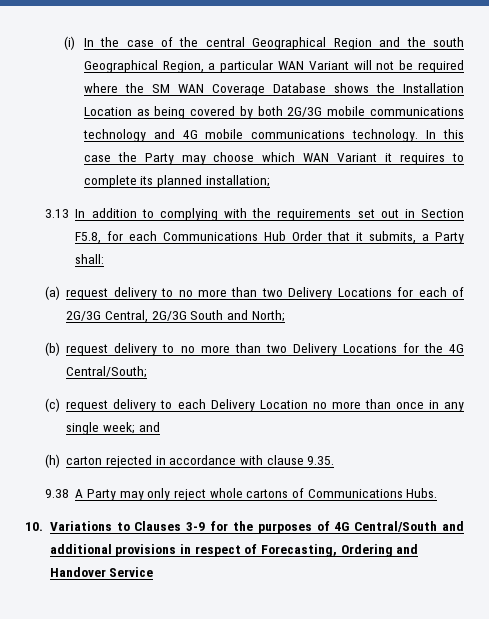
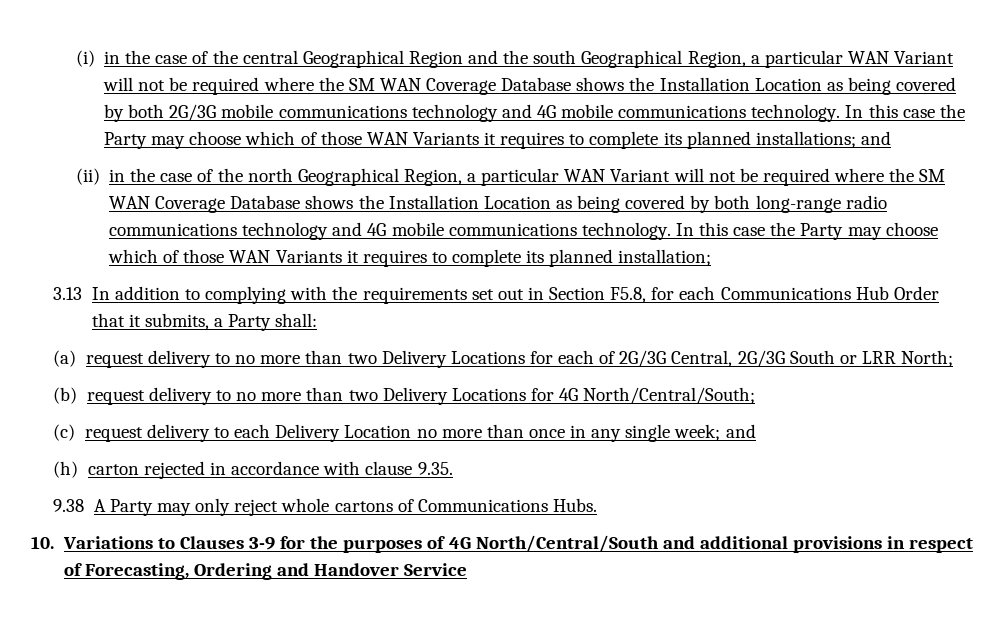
- (i) In the case of the central Geographical Region and the south Geographical Region, a particular WAN Variant will not be required where the SM WAN Coverage Database shows the Installation Location as being covered by both 2G/3G mobile communications technology and 4G mobile communications technology.
+ (i) in the case of the central Geographical Region and the south Geographical Region, a particular WAN Variant will not be required where the SM WAN Coverage Database shows the Installation Location as being covered by both 2G/3G mobile communications technology and 4G mobile communications technology.
- In this case the Party may choose which WAN Variant it requires to complete its planned installation;
+ In this case the Party may choose which of those WAN Variants it requires to complete its planned installations; and
+ (ii) in the case of the north Geographical Region, a particular WAN Variant will not be required where the SM WAN Coverage Database shows the Installation Location as being covered by both long-range radio communications technology and 4G mobile communications technology. In this case the Party may choose which of those WAN Variants it requires to complete its planned installation;
- (a) request delivery to no more than two Delivery Locations for each of 2G/3G Central, 2G/3G South and North;
+ (a) request delivery to no more than two Delivery Locations for each of 2G/3G Central, 2G/3G South or LRR North;
- (b) request delivery to no more than two Delivery Locations for the 4G Central/South;
+ (b) request delivery to no more than two Delivery Locations for 4G North/Central/South;
- 10. Variations to Clauses 3-9 for the purposes of 4G Central/South and additional provisions in respect of Forecasting, Ordering and Handover Service
+ 10. Variations to Clauses 3-9 for the purposes of 4G North/Central/South and additional provisions in respect of Forecasting, Ordering and Handover Service

